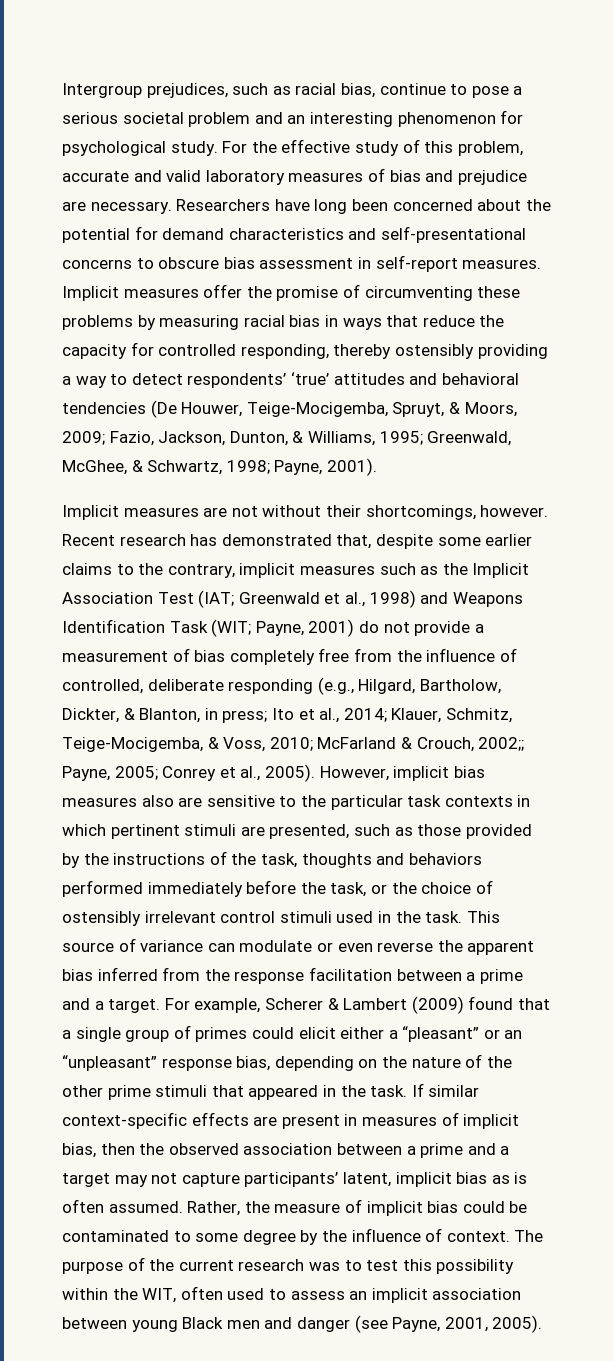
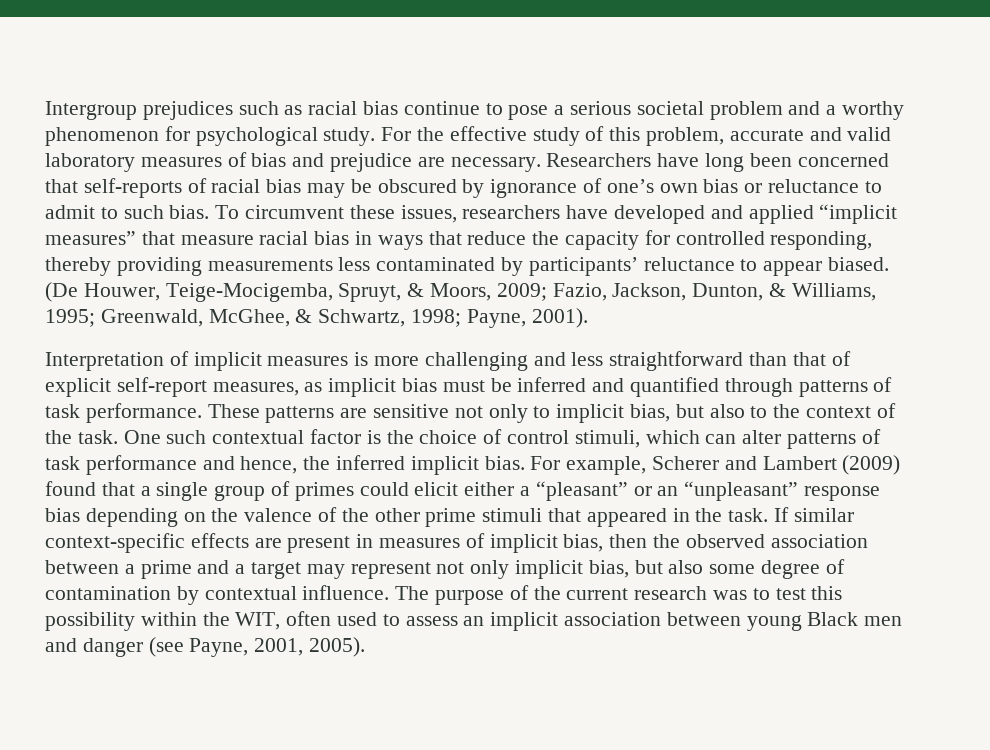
- Intergroup prejudices, such as racial bias, continue to pose a serious societal problem and an interesting phenomenon for psychological study.
+ Intergroup prejudices such as racial bias continue to pose a serious societal problem and a worthy phenomenon for psychological study.
- Researchers have long been concerned about the potential for demand characteristics and self-presentational concerns to obscure bias assessment in self-report measures. Implicit measures offer the promise of circumventing these problems by measuring racial bias in ways that reduce the capacity for controlled responding, thereby ostensibly providing a way to detect respondents’ ‘true’ attitudes and behavioral tendencies (De Houwer, Teige-Mocigemba, Spruyt, & Moors, 2009; Fazio, Jackson, Dunton, & Williams, 1995; Greenwald, McGhee, & Schwartz, 1998; Payne, 2001).
+ Researchers have long been concerned that self-reports of racial bias may be obscured by ignorance of one’s own bias or reluctance to admit to such bias. To circumvent these issues, researchers have developed and applied “implicit measures” that measure racial bias in ways that reduce the capacity for controlled responding, thereby providing measurements less contaminated by participants’ reluctance to appear biased. (De Houwer, Teige-Mocigemba, Spruyt, & Moors, 2009; Fazio, Jackson, Dunton, & Williams, 1995; Greenwald, McGhee, & Schwartz, 1998; Payne, 2001).
- Implicit measures are not without their shortcomings, however. Recent research has demonstrated that, despite some earlier claims to the contrary, implicit measures such as the Implicit Association Test (IAT; Greenwald et al., 1998) and Weapons Identification Task (WIT; Payne, 2001) do not provide a measurement of bias completely free from the influence of controlled, deliberate responding (e.g., Hilgard, Bartholow, Dickter, & Blanton, in press; Ito et al., 2014; Klauer, Schmitz, Teige-Mocigemba, & Voss, 2010; McFarland & Crouch, 2002;; Payne, 2005; Conrey et al., 2005). However, implicit bias measures also are sensitive to the particular task contexts in which pertinent stimuli are presented, such as those provided by the instructions of the task, thoughts and behaviors performed immediately before the task, or the choice of ostensibly irrelevant control stimuli used in the task. This source of variance can modulate or even reverse the apparent bias inferred from the response facilitation between a prime and a target.
+ Interpretation of implicit measures is more challenging and less straightforward than that of explicit self-report measures, as implicit bias must be inferred and quantified through patterns of task performance. These patterns are sensitive not only to implicit bias, but also to the context of the task. One such contextual factor is the choice of control stimuli, which can alter patterns of task performance and hence, the inferred implicit bias.
- For example, Scherer & Lambert (2009) found that a single group of primes could elicit either a “pleasant” or an “unpleasant” response bias, depending on the nature of the other prime stimuli that appeared in the task.
+ For example, Scherer and Lambert (2009) found that a single group of primes could elicit either a “pleasant” or an “unpleasant” response bias depending on the valence of the other prime stimuli that appeared in the task.
- If similar context-specific effects are present in measures of implicit bias, then the observed association between a prime and a target may not capture participants’ latent, implicit bias as is often assumed. Rather, the measure of implicit bias could be contaminated to some degree by the influence of context.
+ If similar context-specific effects are present in measures of implicit bias, then the observed association between a prime and a target may represent not only implicit bias, but also some degree of contamination by contextual influence.

